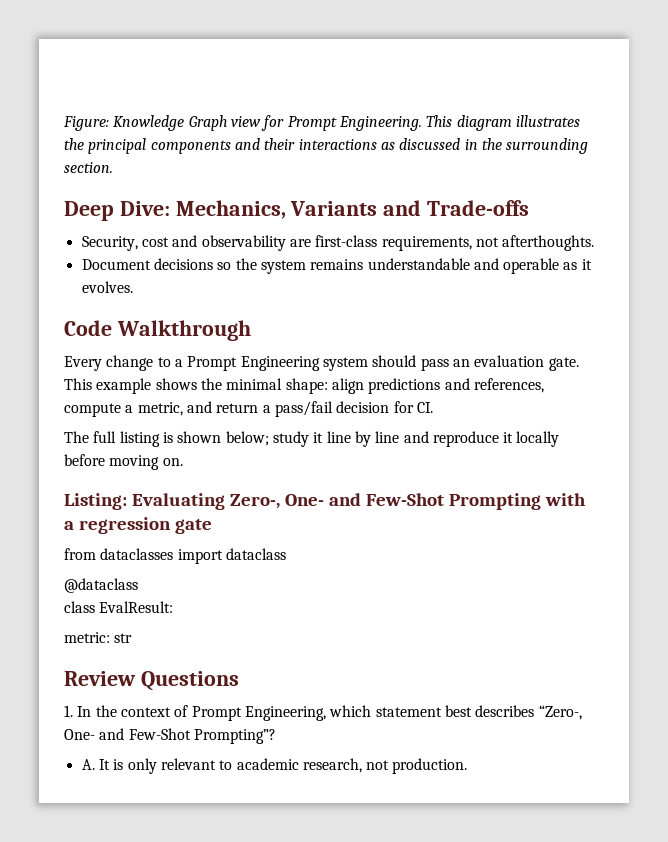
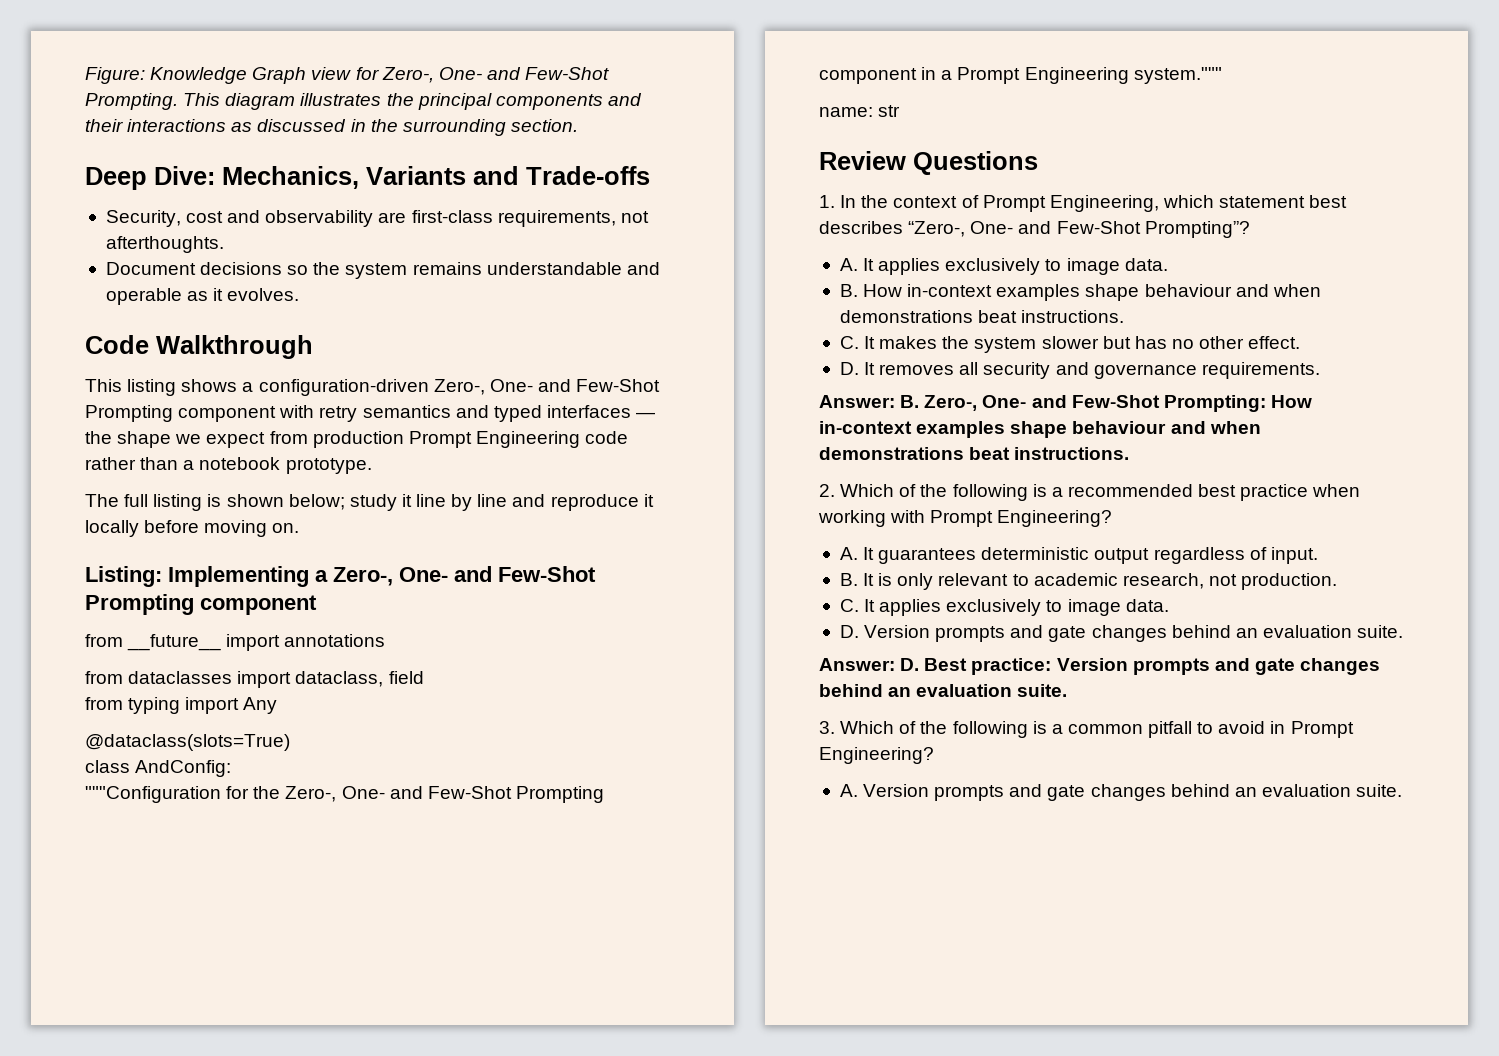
- Figure: Knowledge Graph view for Prompt Engineering.
+ Figure: Knowledge Graph view for Zero-, One- and Few-Shot Prompting.
- Every change to a Prompt Engineering system should pass an evaluation gate. This example shows the minimal shape: align predictions and references, compute a metric, and return a pass/fail decision for CI.
+ This listing shows a configuration-driven Zero-, One- and Few-Shot Prompting component with retry semantics and typed interfaces — the shape we expect from production Prompt Engineering code rather than a notebook prototype.
- Listing: Evaluating Zero-, One- and Few-Shot Prompting with a regression gate
- from dataclasses import dataclass
- @dataclass
- class EvalResult:
- metric: str
+ Listing: Implementing a Zero-, One- and Few-Shot Prompting component
+ from __future__ import annotations
+ from dataclasses import dataclass, field
+ from typing import Any
+ @dataclass(slots=True)
+ class AndConfig:
+ """Configuration for the Zero-, One- and Few-Shot Prompting component in a Prompt Engineering system."""
+ name: str
- A. It is only relevant to academic research, not production.
+ A. It applies exclusively to image data.
+ B. How in-context examples shape behaviour and when demonstrations beat instructions.
+ C. It makes the system slower but has no other effect.
+ D. It removes all security and governance requirements.
+ Answer: B. Zero-, One- and Few-Shot Prompting: How in-context examples shape behaviour and when demonstrations beat instructions.
+ 2. Which of the following is a recommended best practice when working with Prompt Engineering?
+ A. It guarantees deterministic output regardless of input.
+ B. It is only relevant to academic research, not production.
+ C. It applies exclusively to image data.
+ D. Version prompts and gate changes behind an evaluation suite.
+ Answer: D. Best practice: Version prompts and gate changes behind an evaluation suite.
+ 3. Which of the following is a common pitfall to avoid in Prompt Engineering?
+ A. Version prompts and gate changes behind an evaluation suite.

